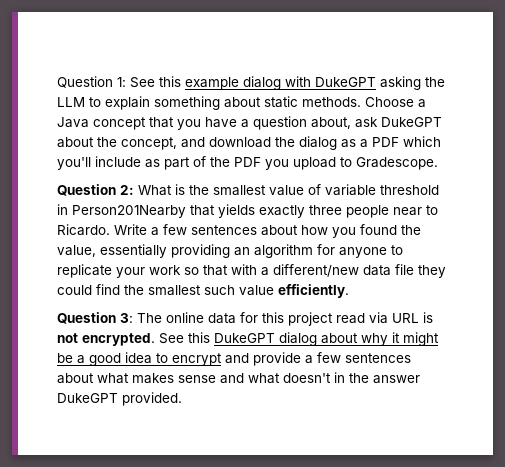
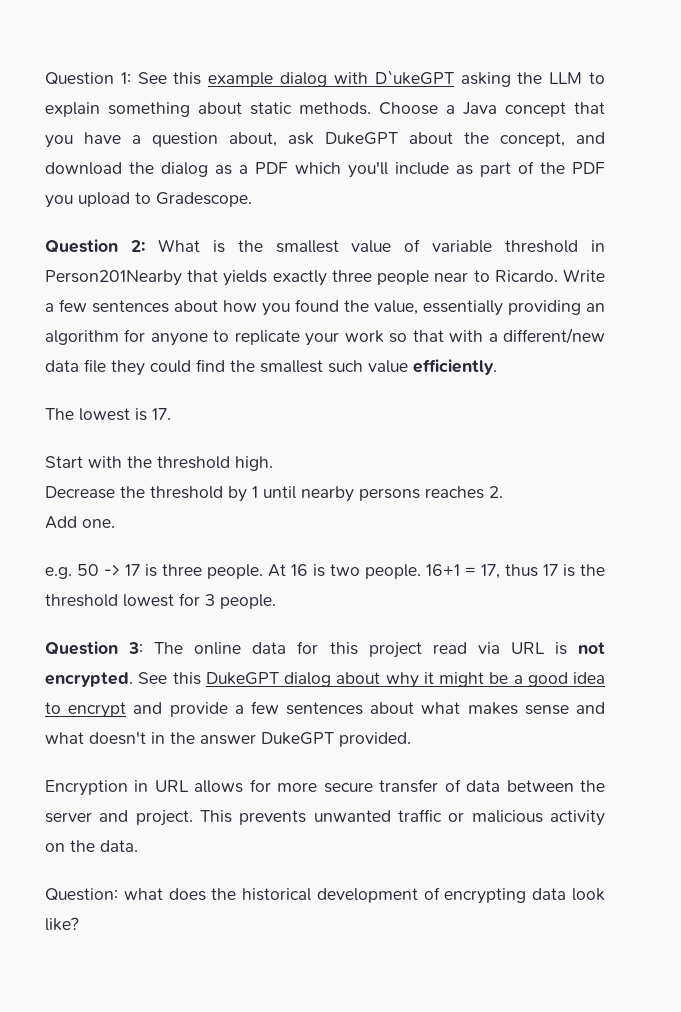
- Question 1: See this example dialog with DukeGPT asking the LLM to explain something about static methods.
+ Question 1: See this example dialog with D`ukeGPT asking the LLM to explain something about static methods.
+ The lowest is 17.
+ Start with the threshold high.
+ Decrease the threshold by 1 until nearby persons reaches 2.
+ Add one.
+ e.g. 50 -> 17 is three people. At 16 is two people. 16+1 = 17, thus 17 is the threshold lowest for 3 people.
+ Encryption in URL allows for more secure transfer of data between the server and project. This prevents unwanted traffic or malicious activity on the data.
+ Question: what does the historical development of encrypting data look like?

